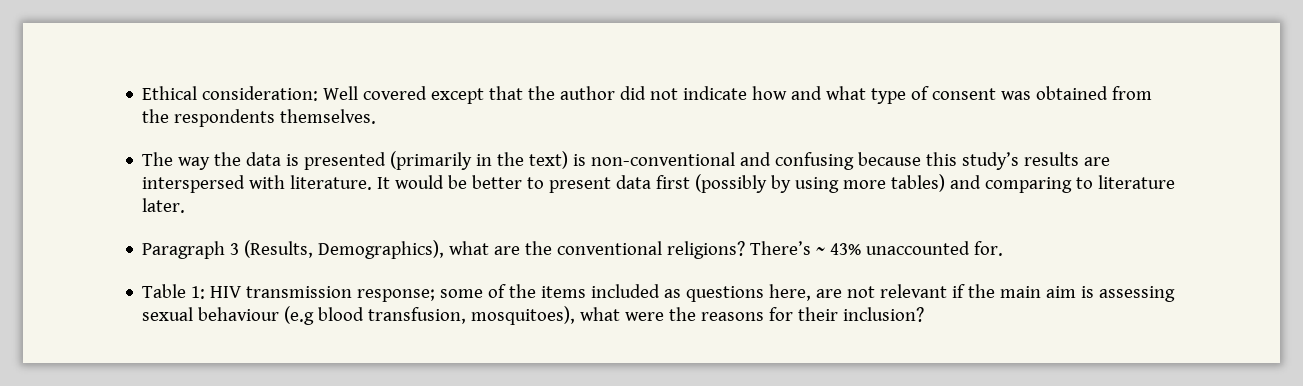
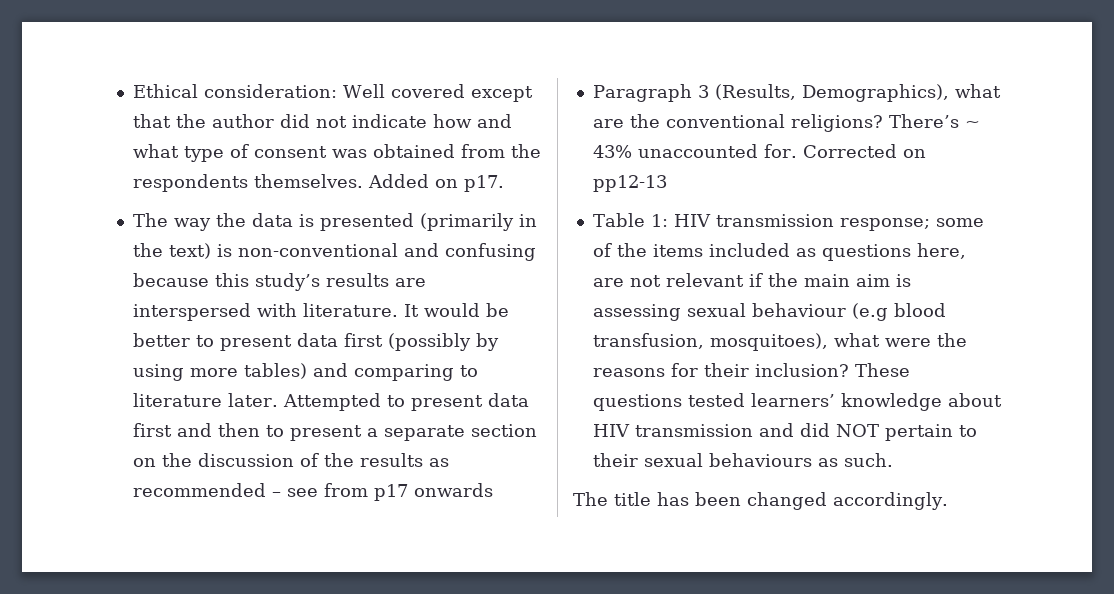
+ Added on p17.
+ Attempted to present data first and then to present a separate section on the discussion of the results as recommended – see from p17 onwards
+ Corrected on pp12-13
+ These questions tested learners’ knowledge about HIV transmission and did NOT pertain to their sexual behaviours as such.
+ The title has been changed accordingly.

